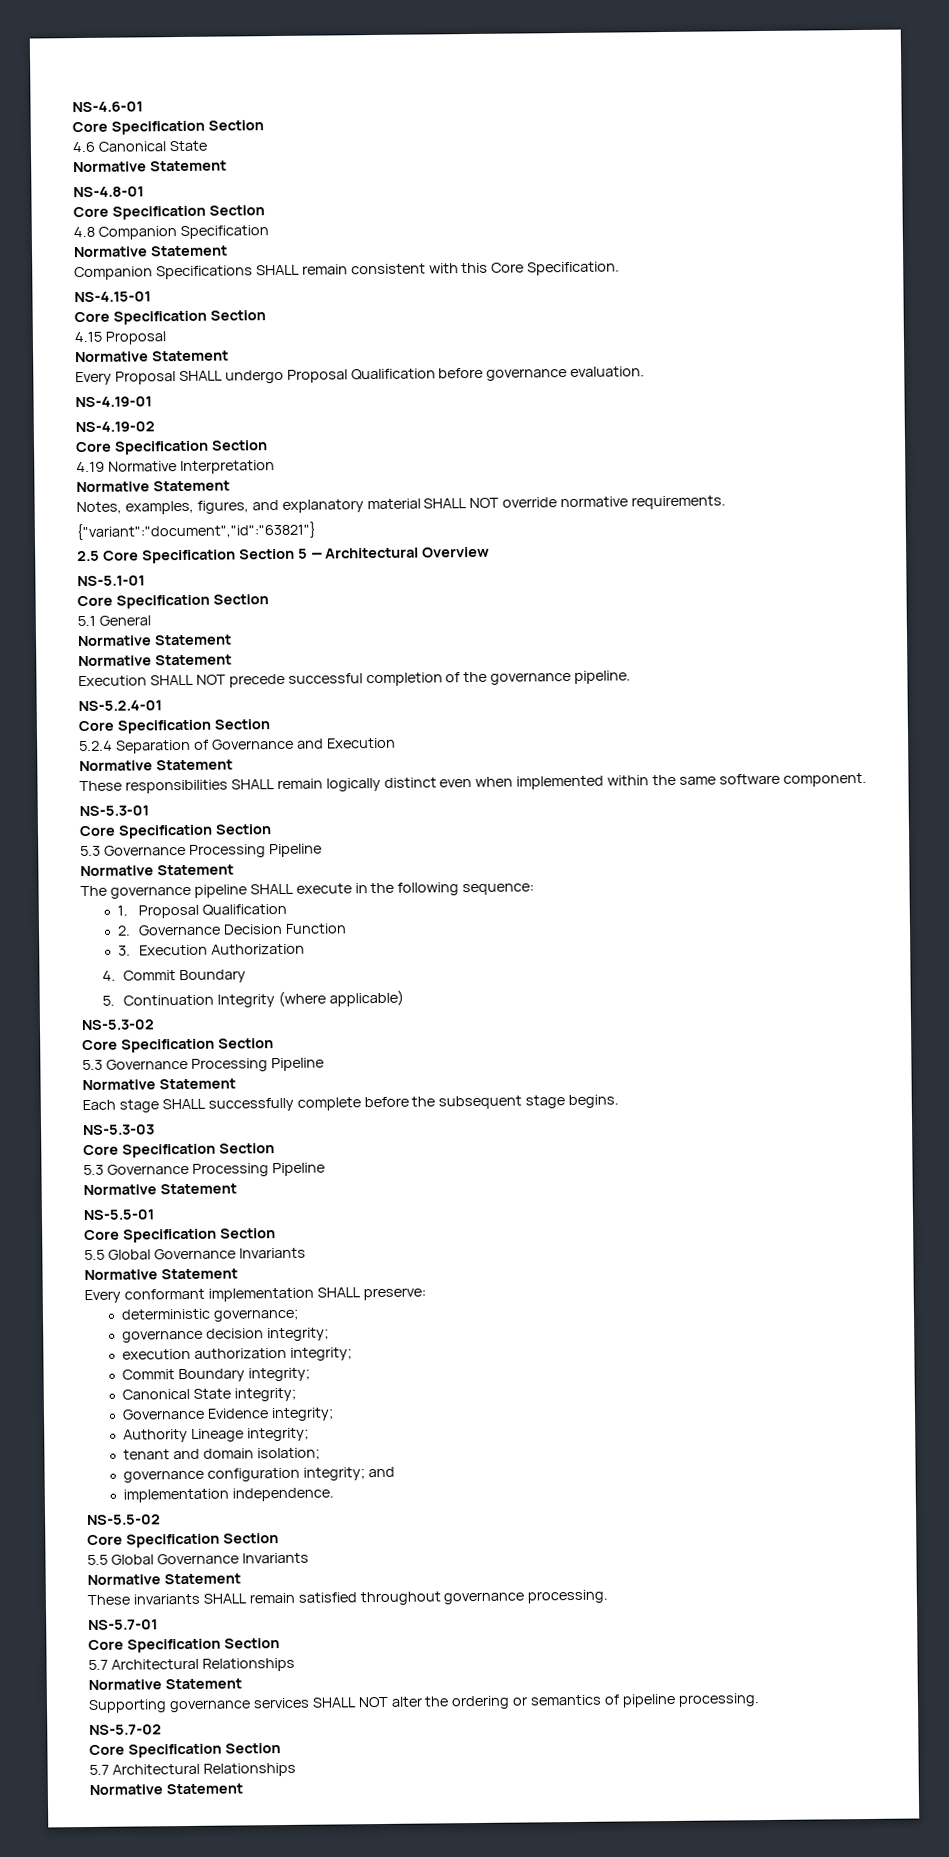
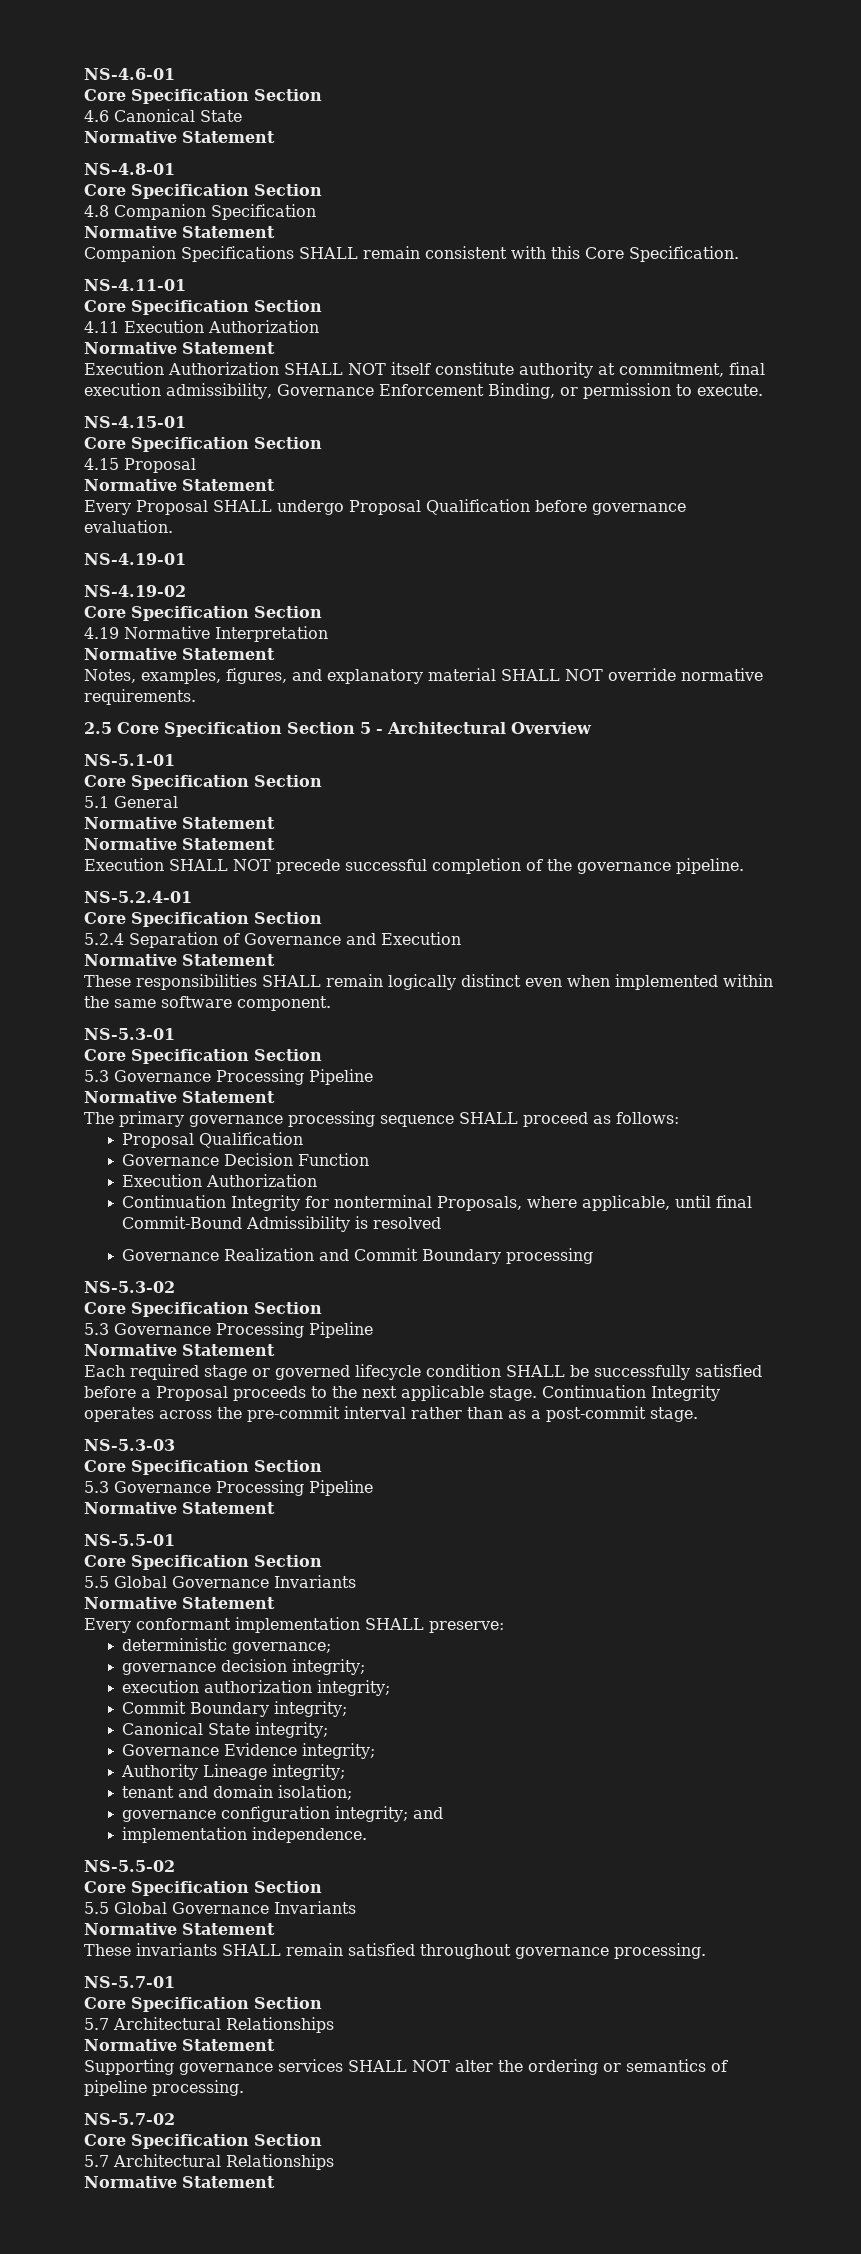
+ NS-4.11-01
+ Core Specification Section
+ 4.11 Execution Authorization
+ Normative Statement
+ Execution Authorization SHALL NOT itself constitute authority at commitment, final execution admissibility, Governance Enforcement Binding, or permission to execute.
- {"variant":"document","id":"63821"}
- 2.5 Core Specification Section 5 — Architectural Overview
+ 2.5 Core Specification Section 5 - Architectural Overview
- The governance pipeline SHALL execute in the following sequence:
- 1. Proposal Qualification
+ The primary governance processing sequence SHALL proceed as follows:
+ Proposal Qualification
- 2. Governance Decision Function
- 3. Execution Authorization
- 4. Commit Boundary
- 5. Continuation Integrity (where applicable)
+ Governance Decision Function
+ Execution Authorization
+ Continuation Integrity for nonterminal Proposals, where applicable, until final Commit-Bound Admissibility is resolved
+ Governance Realization and Commit Boundary processing
- Each stage SHALL successfully complete before the subsequent stage begins.
+ Each required stage or governed lifecycle condition SHALL be successfully satisfied before a Proposal proceeds to the next applicable stage. Continuation Integrity operates across the pre-commit interval rather than as a post-commit stage.

